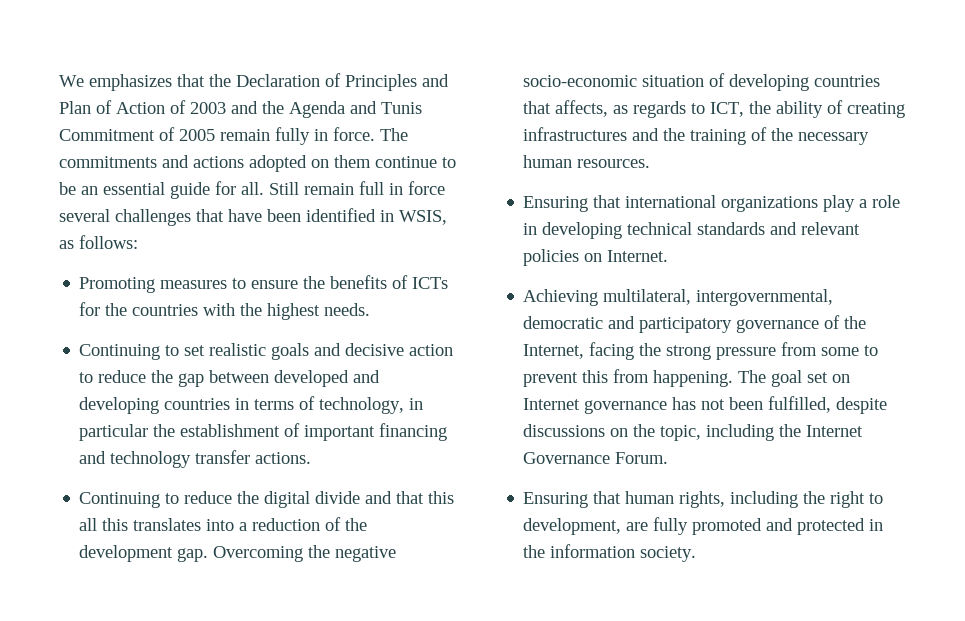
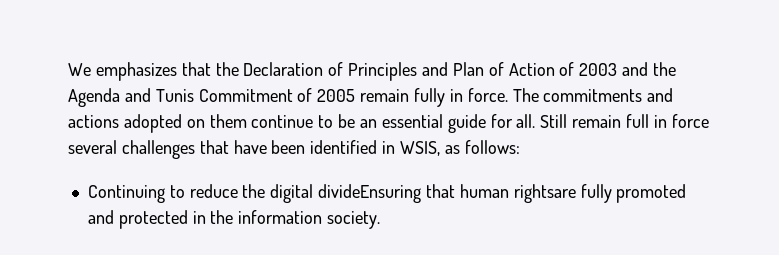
- Promoting measures to ensure the benefits of ICTs for the countries with the highest needs.
- Continuing to set realistic goals and decisive action to reduce the gap between developed and developing countries in terms of technology, in particular the establishment of important financing and technology transfer actions.
- Continuing to reduce the digital divide and that this all this translates into a reduction of the development gap. Overcoming the negative socio-economic situation of developing countries that affects, as regards to ICT, the ability of creating infrastructures and the training of the necessary human resources.
- Ensuring that international organizations play a role in developing technical standards and relevant policies on Internet.
- Achieving multilateral, intergovernmental, democratic and participatory governance of the Internet, facing the strong pressure from some to prevent this from happening. The goal set on Internet governance has not been fulfilled, despite discussions on the topic, including the Internet Governance Forum.
- Ensuring that human rights, including the right to development, are fully promoted and protected in the information society.
+ Continuing to reduce the digital divideEnsuring that human rightsare fully promoted and protected in the information society.

